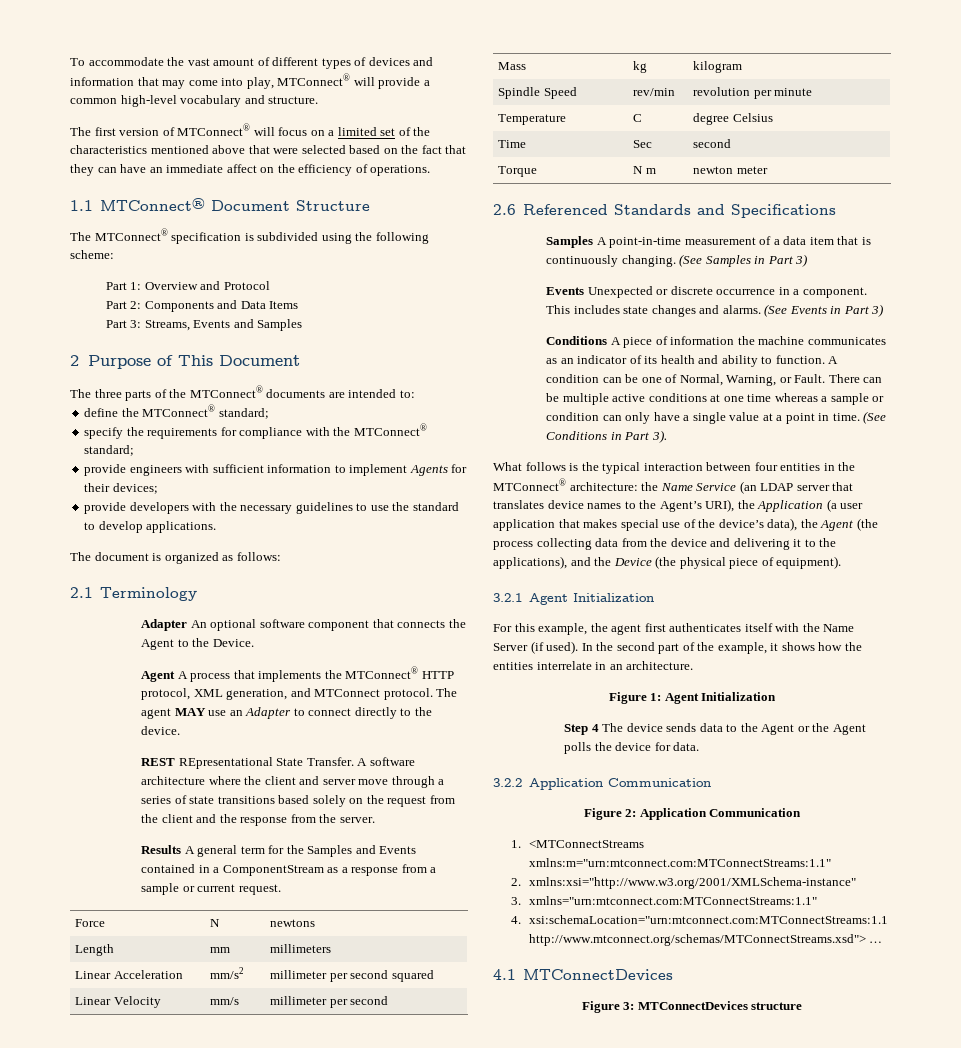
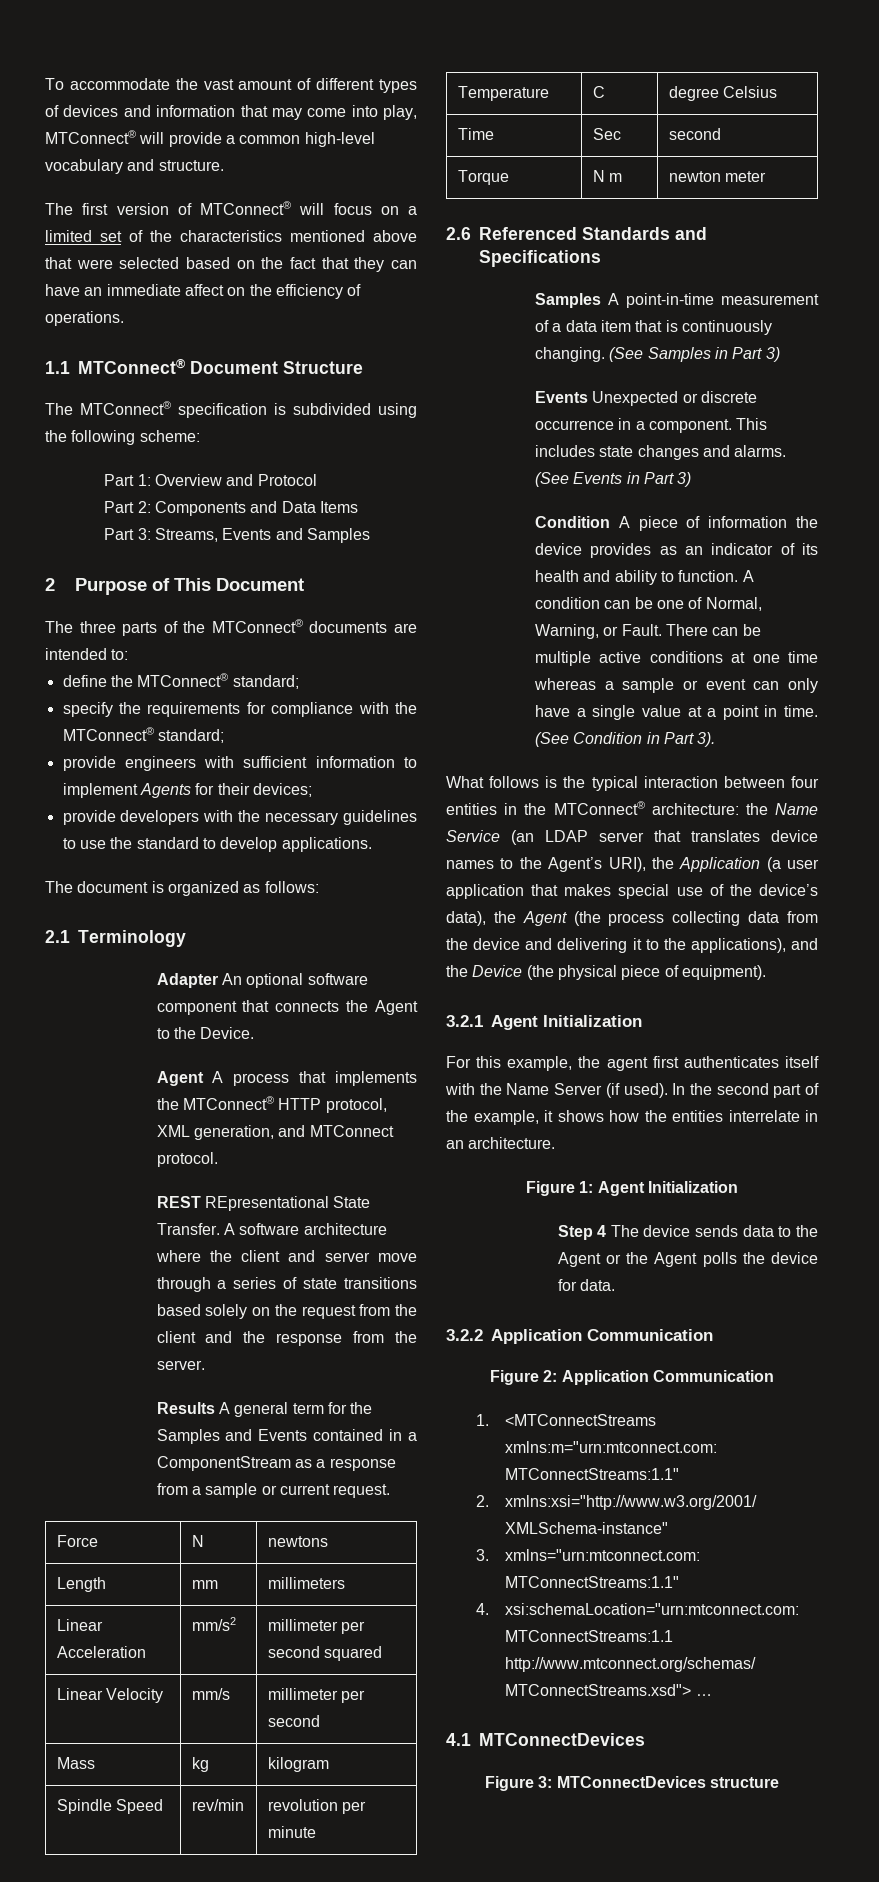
- The agent MAY use an Adapter to connect directly to the device.
- Conditions A piece of information the machine communicates as an indicator of its health and ability to function.
+ Condition A piece of information the device provides as an indicator of its health and ability to function.
- There can be multiple active conditions at one time whereas a sample or condition can only have a single value at a point in time.
+ There can be multiple active conditions at one time whereas a sample or event can only have a single value at a point in time.
- (See Conditions in Part 3).
+ (See Condition in Part 3).

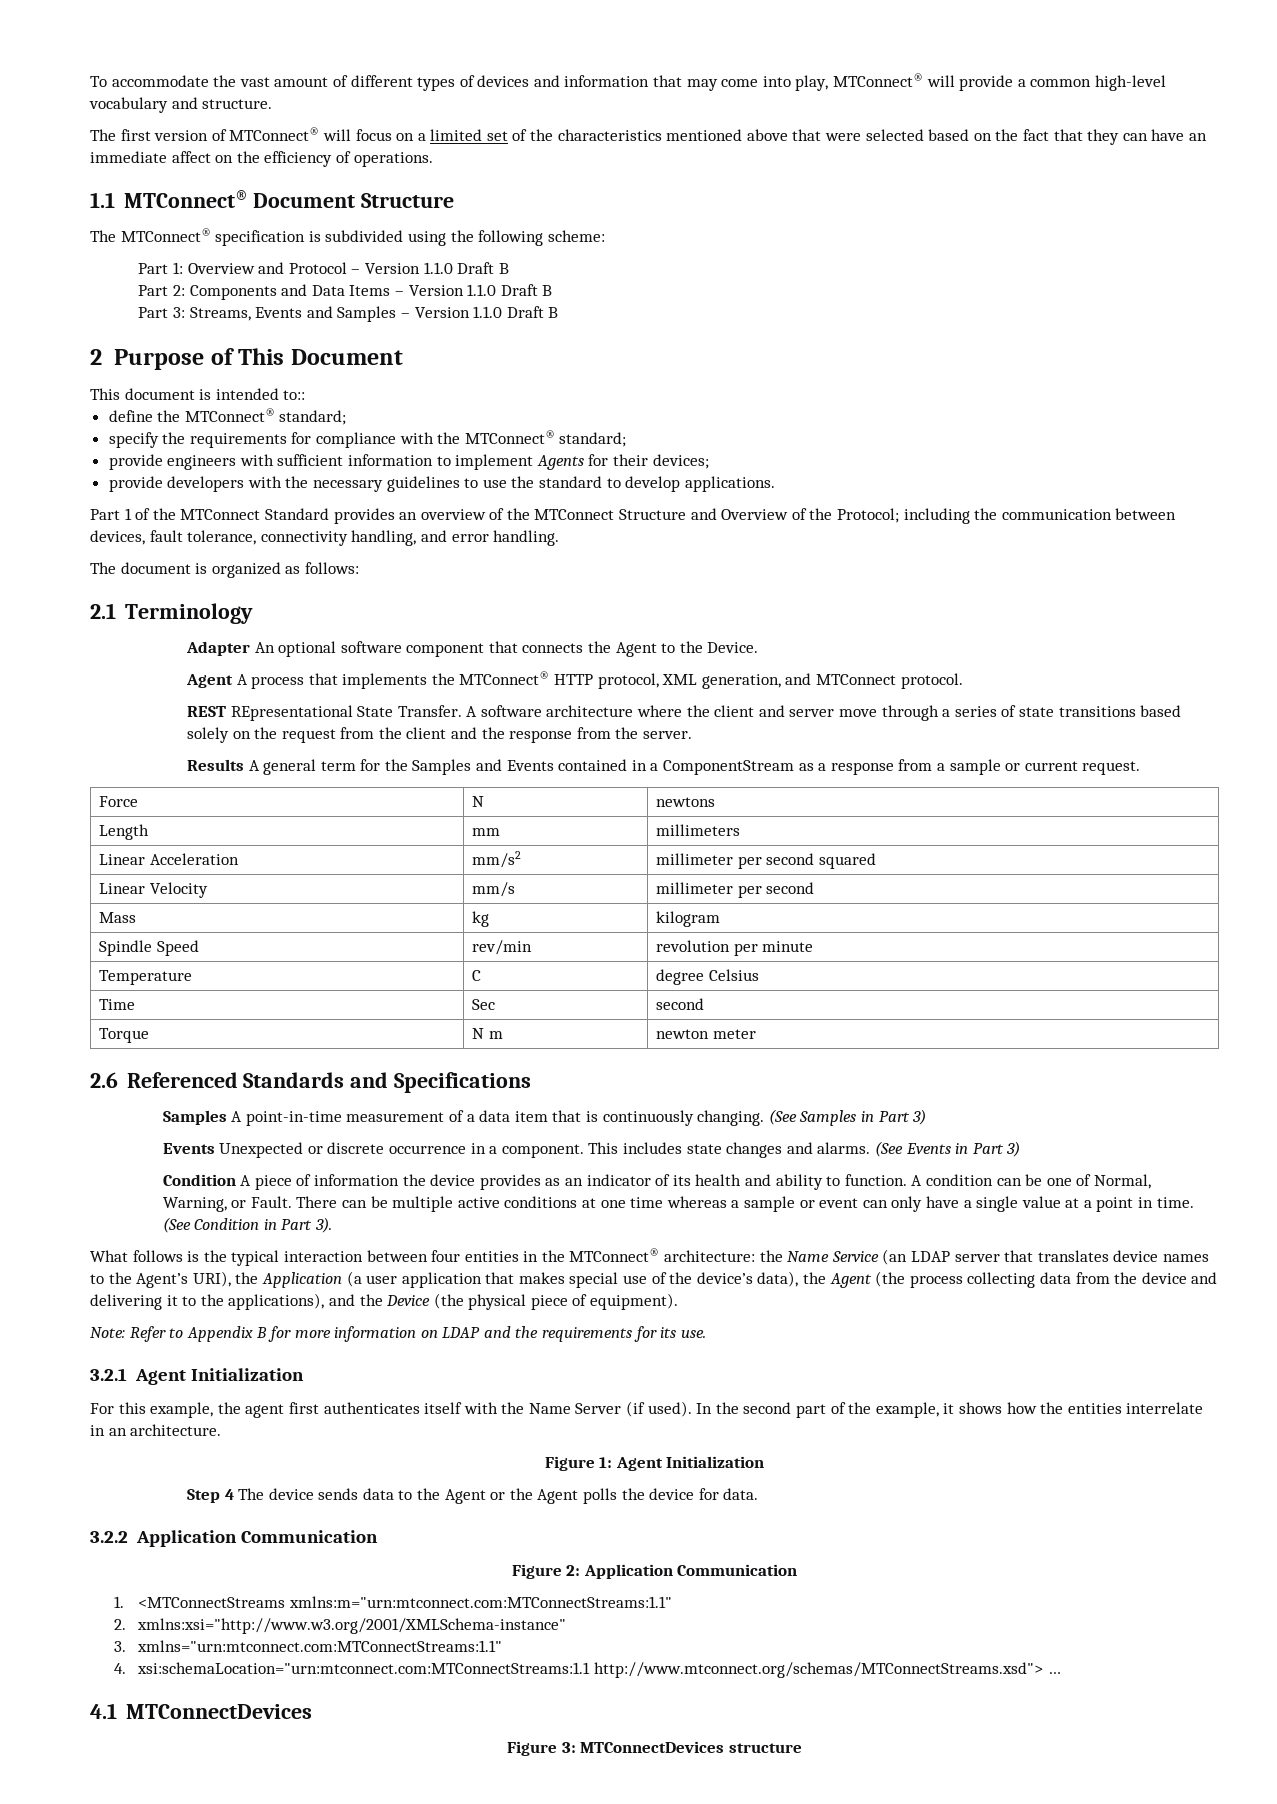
- Part 1: Overview and Protocol
+ Part 1: Overview and Protocol – Version 1.1.0 Draft B
- Part 2: Components and Data Items
+ Part 2: Components and Data Items – Version 1.1.0 Draft B
- Part 3: Streams, Events and Samples
+ Part 3: Streams, Events and Samples – Version 1.1.0 Draft B
- The three parts of the MTConnect® documents are intended to:
+ This document is intended to::
+ Part 1 of the MTConnect Standard provides an overview of the MTConnect Structure and Overview of the Protocol; including the communication between devices, fault tolerance, connectivity handling, and error handling.
+ Note: Refer to Appendix B for more information on LDAP and the requirements for its use.

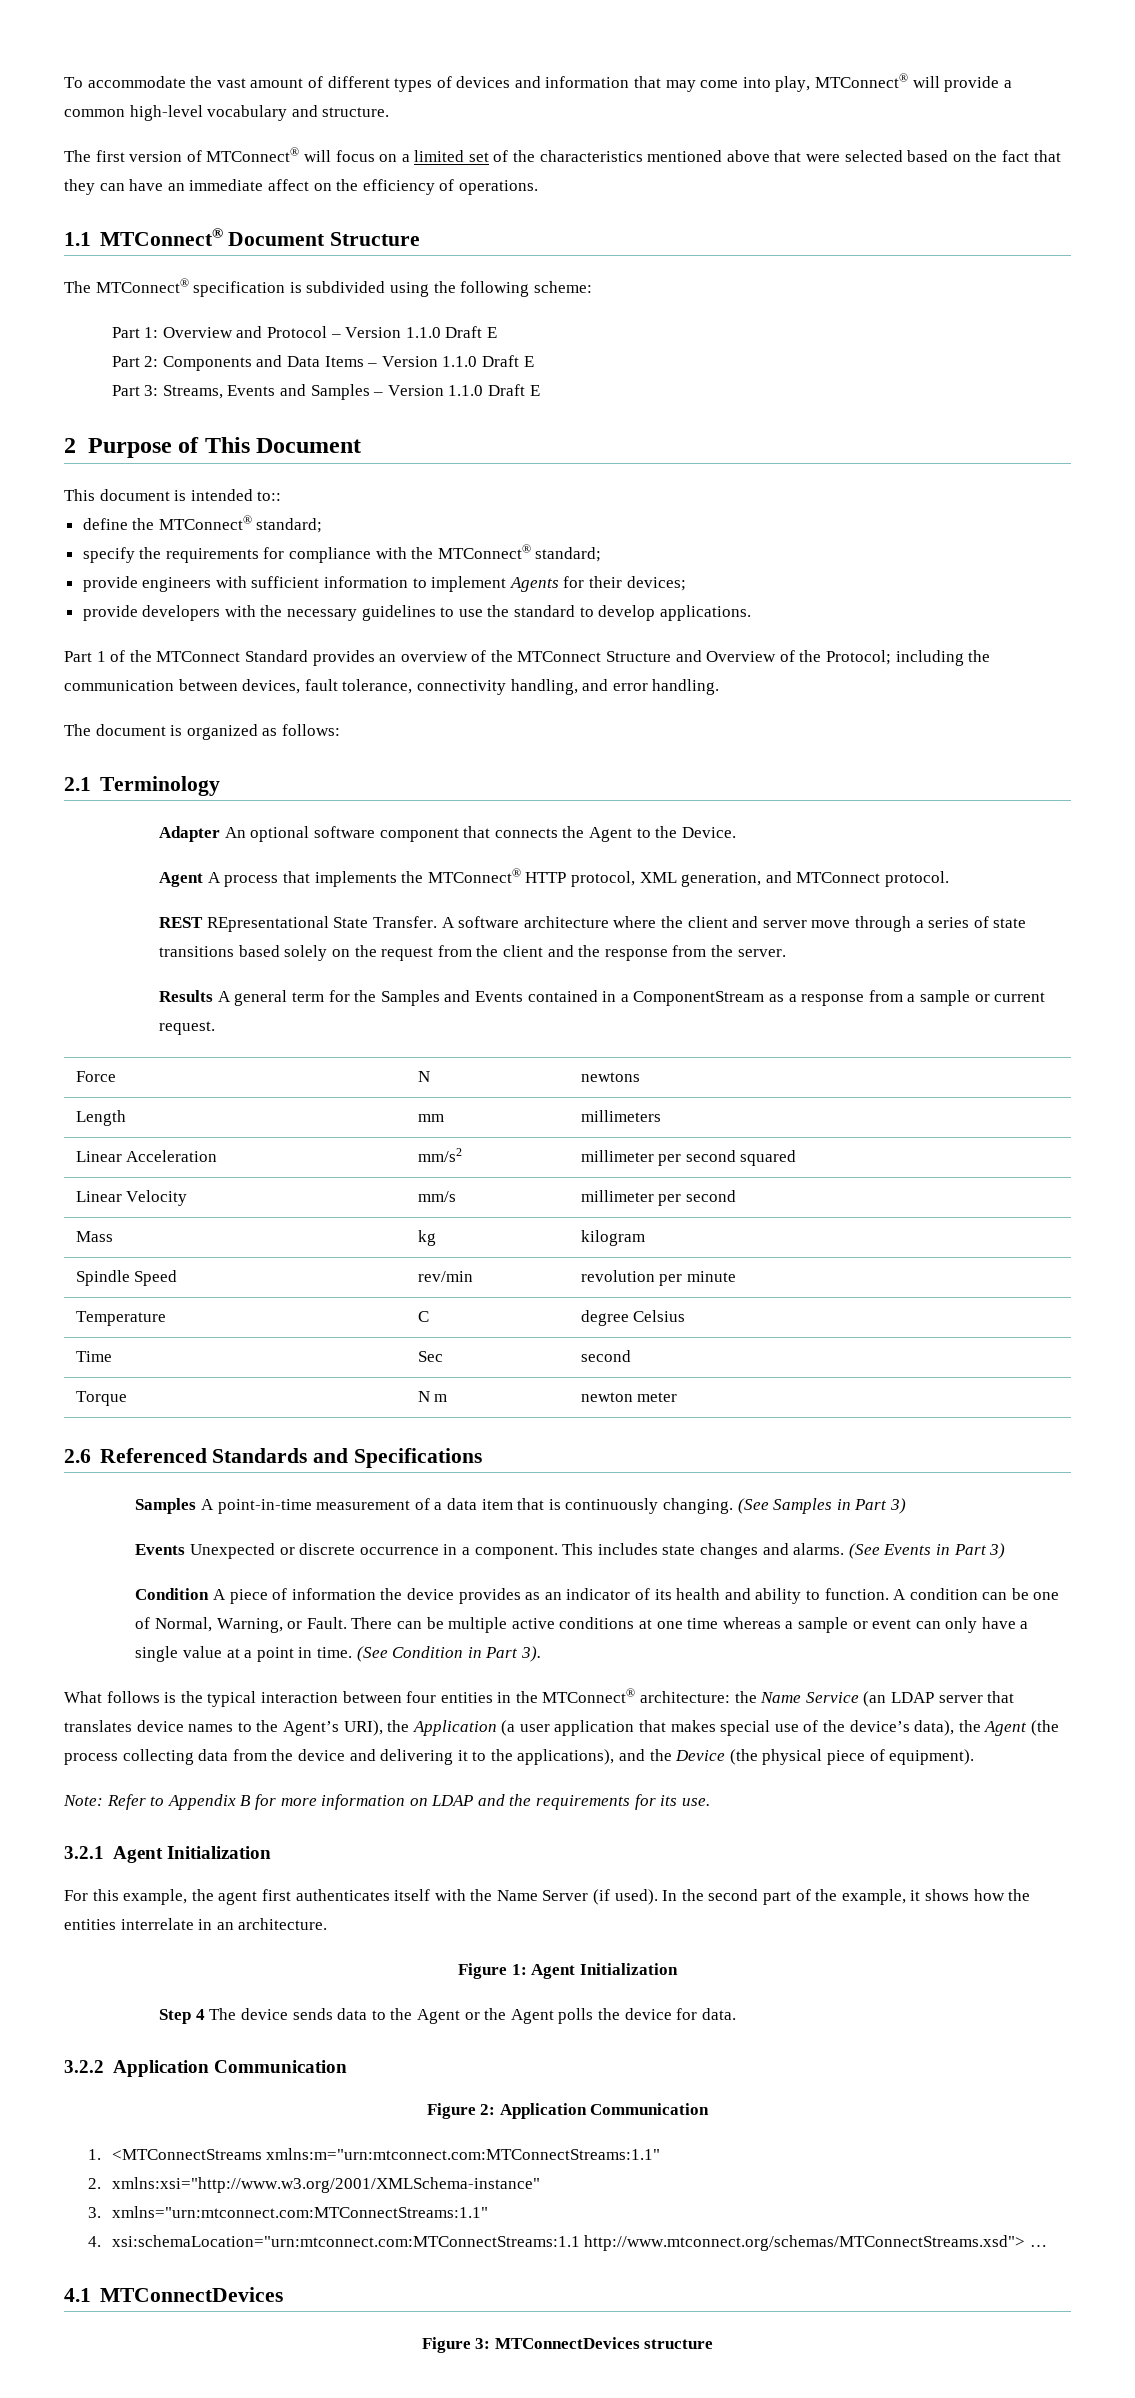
- Part 1: Overview and Protocol – Version 1.1.0 Draft B
+ Part 1: Overview and Protocol – Version 1.1.0 Draft E
- Part 2: Components and Data Items – Version 1.1.0 Draft B
+ Part 2: Components and Data Items – Version 1.1.0 Draft E
- Part 3: Streams, Events and Samples – Version 1.1.0 Draft B
+ Part 3: Streams, Events and Samples – Version 1.1.0 Draft E

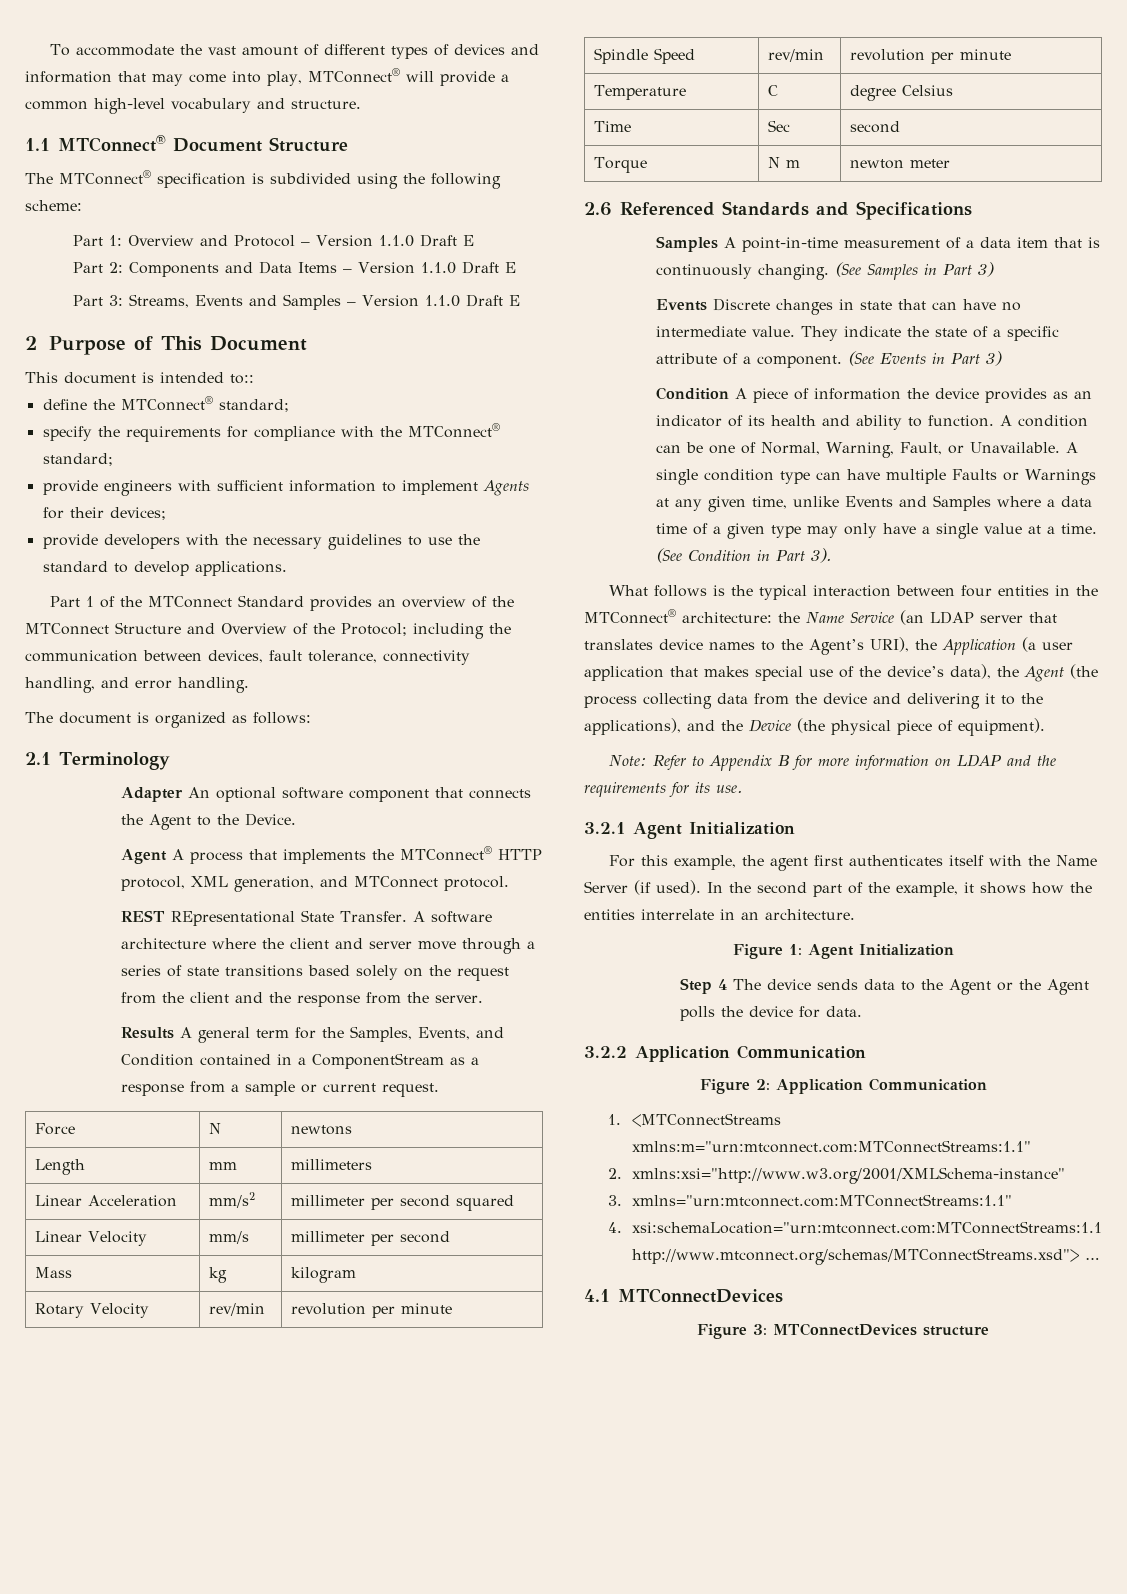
- The first version of MTConnect® will focus on a limited set of the characteristics mentioned above that were selected based on the fact that they can have an immediate affect on the efficiency of operations.
- Results A general term for the Samples and Events contained in a ComponentStream as a response from a sample or current request.
+ Results A general term for the Samples, Events, and Condition contained in a ComponentStream as a response from a sample or current request.
+ Rotary Velocity | rev/min | revolution per minute
- Events Unexpected or discrete occurrence in a component. This includes state changes and alarms.
+ Events Discrete changes in state that can have no intermediate value. They indicate the state of a specific attribute of a component.
- A condition can be one of Normal, Warning, or Fault. There can be multiple active conditions at one time whereas a sample or event can only have a single value at a point in time.
+ A condition can be one of Normal, Warning, Fault, or Unavailable. A single condition type can have multiple Faults or Warnings at any given time, unlike Events and Samples where a data time of a given type may only have a single value at a time.

